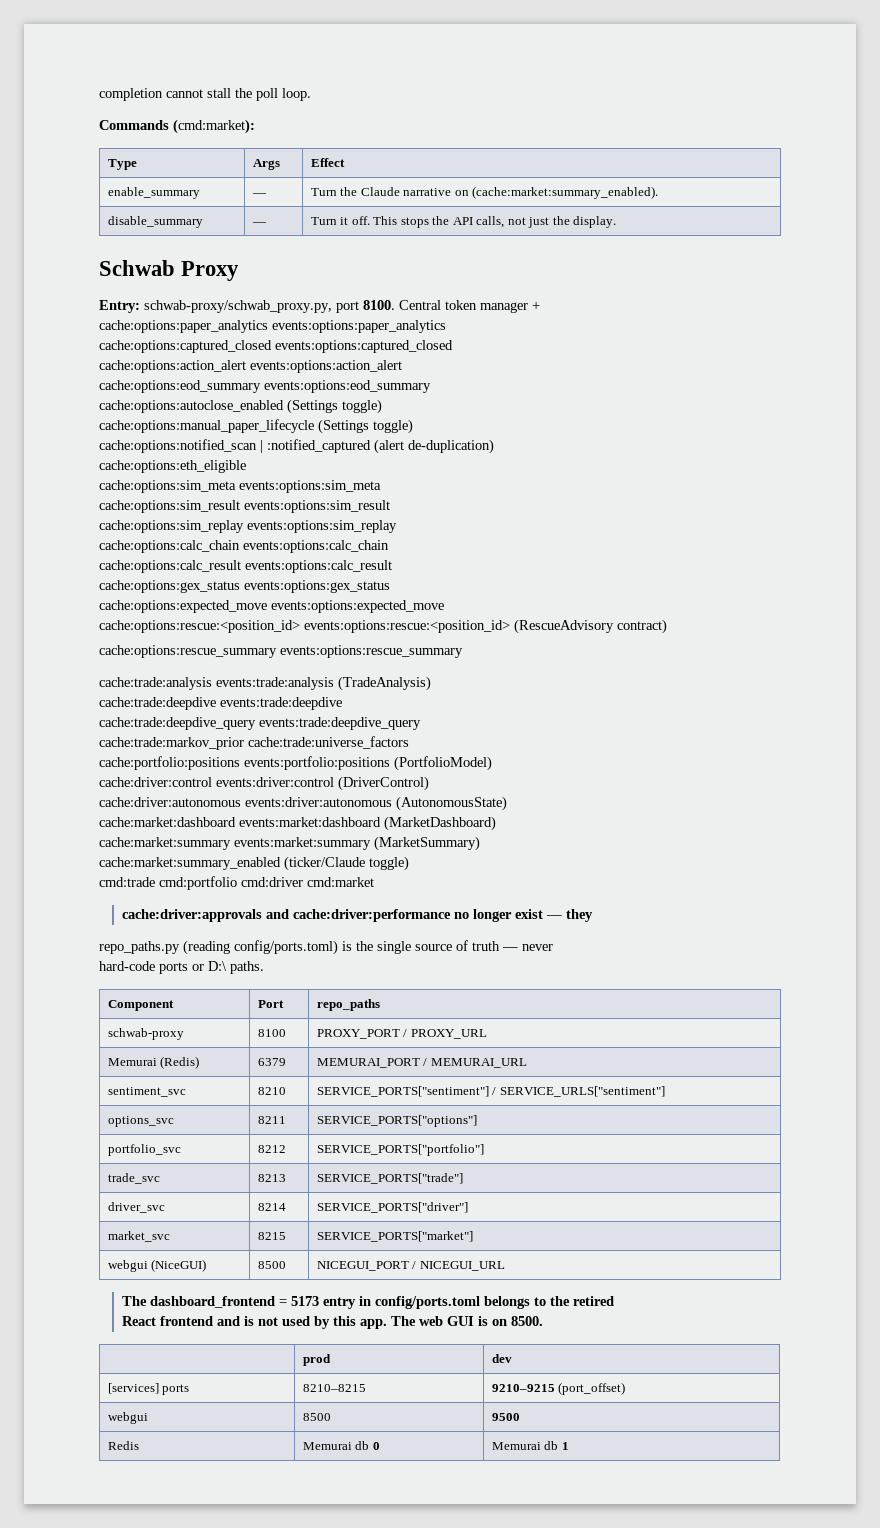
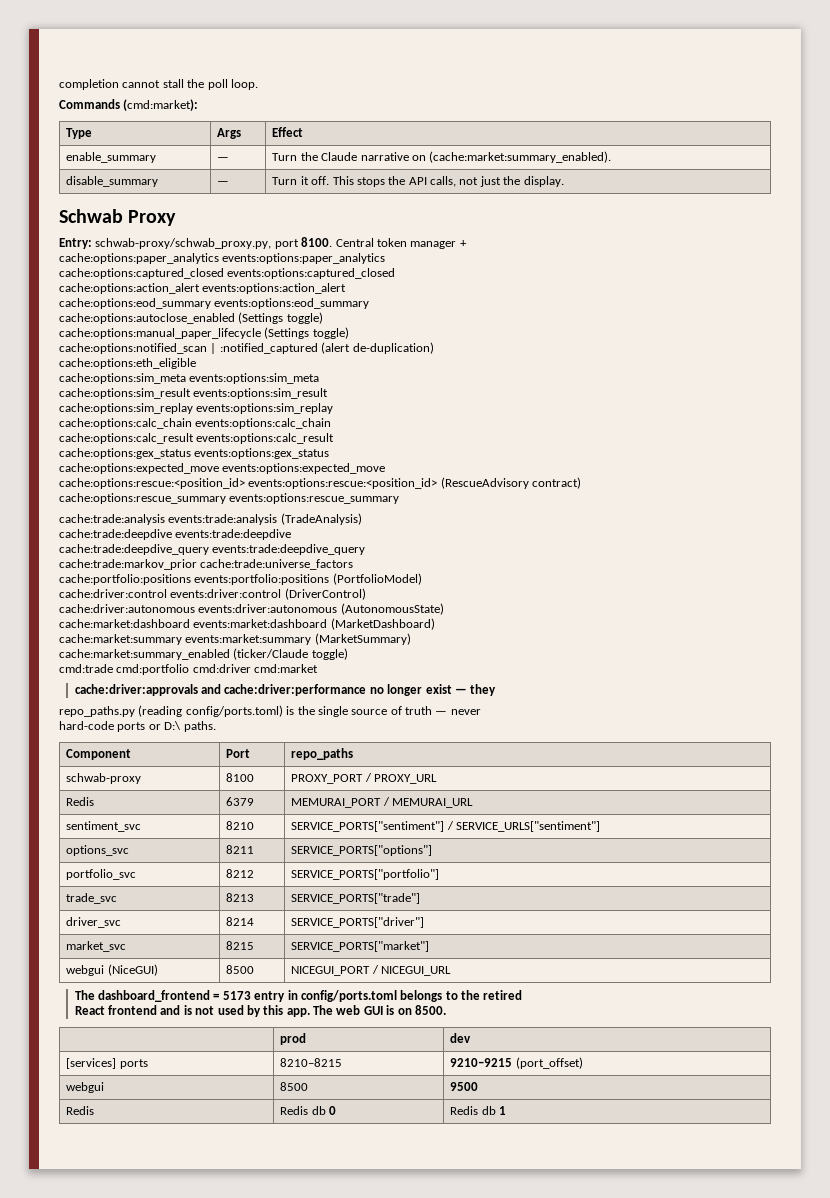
- Memurai (Redis) | 6379 | MEMURAI_PORT / MEMURAI_URL
+ Redis | 6379 | MEMURAI_PORT / MEMURAI_URL
- Redis | Memurai db 0 | Memurai db 1
+ Redis | Redis db 0 | Redis db 1

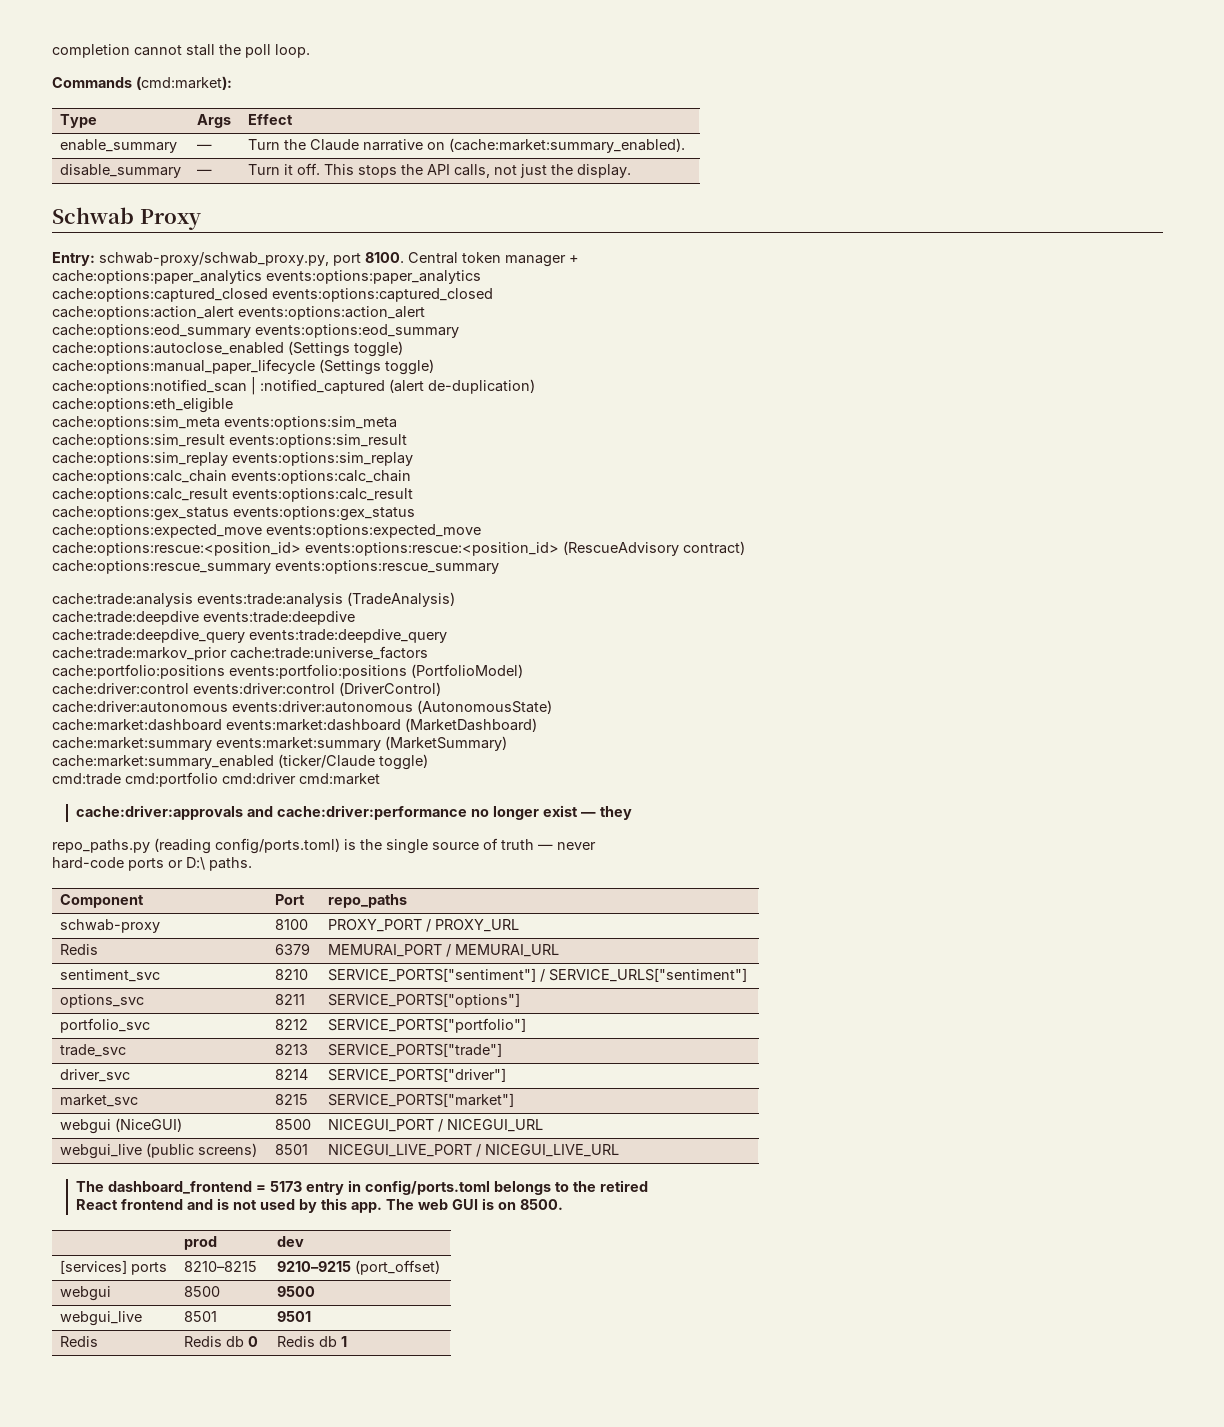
+ webgui_live (public screens) | 8501 | NICEGUI_LIVE_PORT / NICEGUI_LIVE_URL
+ webgui_live | 8501 | 9501

